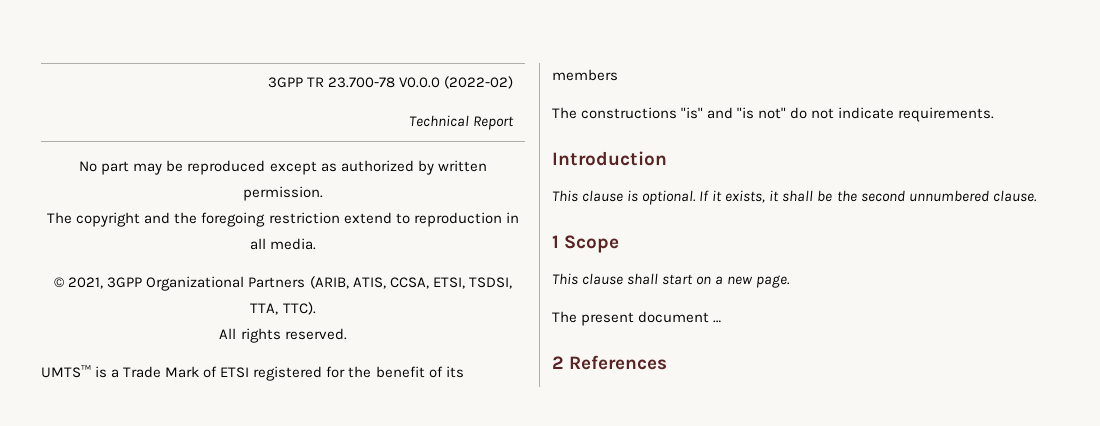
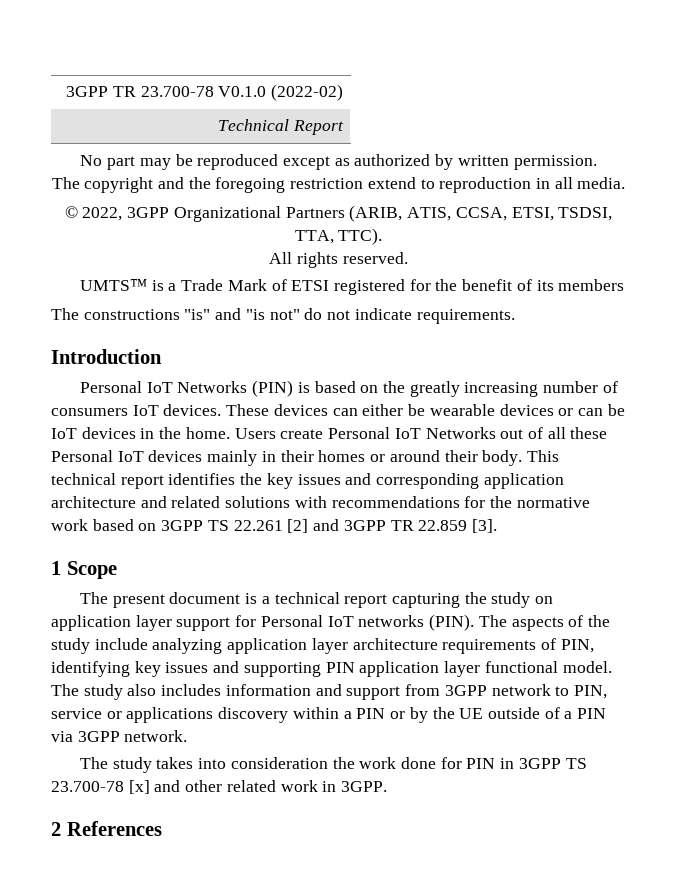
- 3GPP TR 23.700-78 V0.0.0 (2022-02)
+ 3GPP TR 23.700-78 V0.1.0 (2022-02)
- © 2021, 3GPP Organizational Partners (ARIB, ATIS, CCSA, ETSI, TSDSI, TTA, TTC).
+ © 2022, 3GPP Organizational Partners (ARIB, ATIS, CCSA, ETSI, TSDSI, TTA, TTC).
- This clause is optional. If it exists, it shall be the second unnumbered clause.
+ Personal IoT Networks (PIN) is based on the greatly increasing number of consumers IoT devices. These devices can either be wearable devices or can be IoT devices in the home. Users create Personal IoT Networks out of all these Personal IoT devices mainly in their homes or around their body. This technical report identifies the key issues and corresponding application architecture and related solutions with recommendations for the normative work based on 3GPP TS 22.261 [2] and 3GPP TR 22.859 [3].
  1 Scope
- This clause shall start on a new page.
- The present document …
+ The present document is a technical report capturing the study on application layer support for Personal IoT networks (PIN). The aspects of the study include analyzing application layer architecture requirements of PIN, identifying key issues and supporting PIN application layer functional model. The study also includes information and support from 3GPP network to PIN, service or applications discovery within a PIN or by the UE outside of a PIN via 3GPP network.
+ The study takes into consideration the work done for PIN in 3GPP TS 23.700-78 [x] and other related work in 3GPP.

